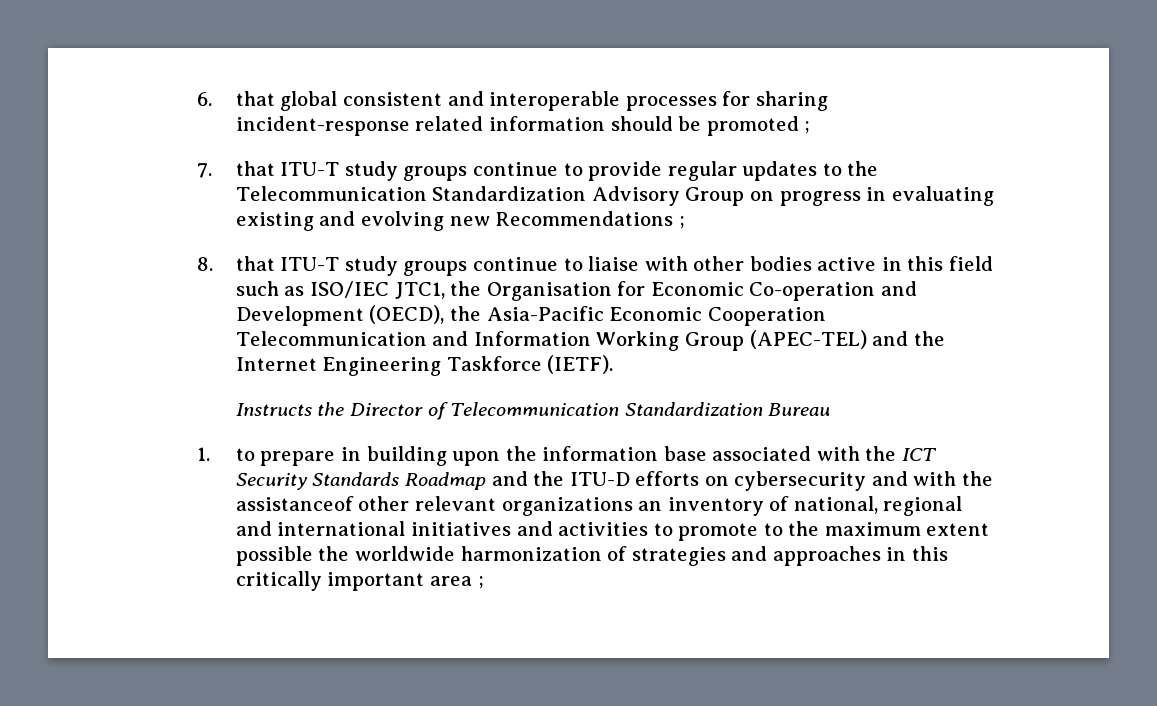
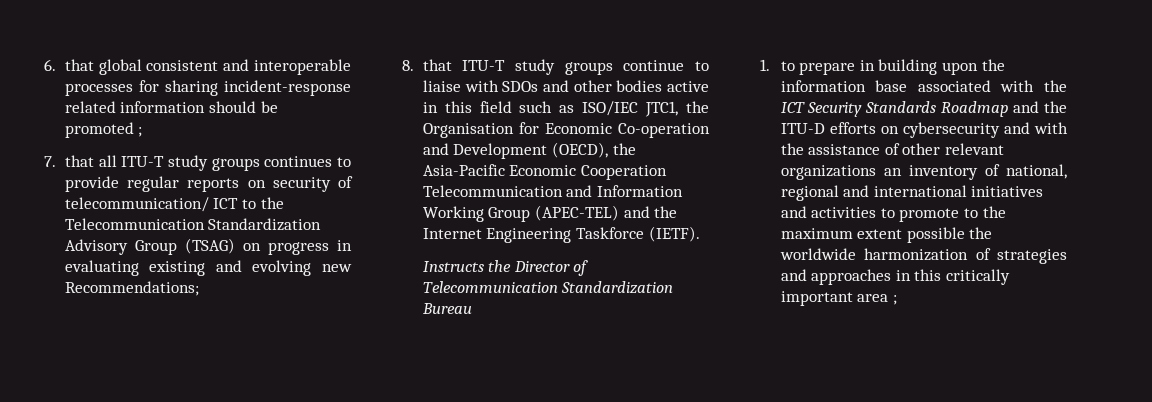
- 7. that ITU-T study groups continue to provide regular updates to the Telecommunication Standardization Advisory Group on progress in evaluating existing and evolving new Recommendations ;
+ 7. that all ITU-T study groups continues to provide regular reports on security of telecommunication/ ICT to the Telecommunication Standardization Advisory Group (TSAG) on progress in evaluating existing and evolving new Recommendations;
- 8. that ITU-T study groups continue to liaise with other bodies active in this field such as ISO/IEC JTC1, the Organisation for Economic Co-operation and Development (OECD), the Asia-Pacific Economic Cooperation Telecommunication and Information Working Group (APEC-TEL) and the Internet Engineering Taskforce (IETF).
+ 8. that ITU-T study groups continue to liaise with SDOs and other bodies active in this field such as ISO/IEC JTC1, the Organisation for Economic Co-operation and Development (OECD), the Asia-Pacific Economic Cooperation Telecommunication and Information Working Group (APEC-TEL) and the Internet Engineering Taskforce (IETF).
- 1. to prepare in building upon the information base associated with the ICT Security Standards Roadmap and the ITU-D efforts on cybersecurity and with the assistanceof other relevant organizations an inventory of national, regional and international initiatives and activities to promote to the maximum extent possible the worldwide harmonization of strategies and approaches in this critically important area ;
+ 1. to prepare in building upon the information base associated with the ICT Security Standards Roadmap and the ITU-D efforts on cybersecurity and with the assistance of other relevant organizations an inventory of national, regional and international initiatives and activities to promote to the maximum extent possible the worldwide harmonization of strategies and approaches in this critically important area ;

